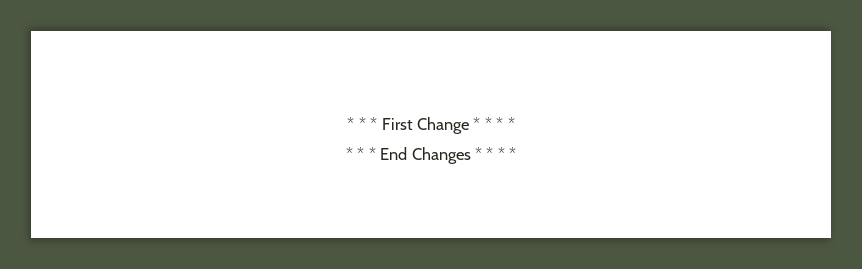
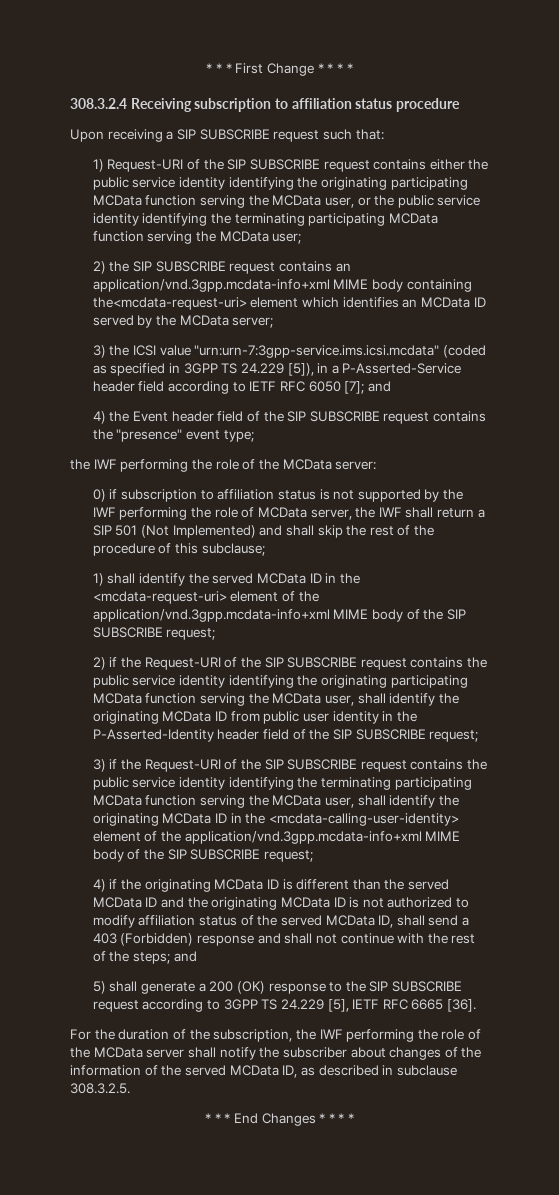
+ 308.3.2.4 Receiving subscription to affiliation status procedure
+ Upon receiving a SIP SUBSCRIBE request such that:
+ 1) Request-URI of the SIP SUBSCRIBE request contains either the public service identity identifying the originating participating MCData function serving the MCData user, or the public service identity identifying the terminating participating MCData function serving the MCData user;
+ 2) the SIP SUBSCRIBE request contains an application/vnd.3gpp.mcdata-info+xml MIME body containing the<mcdata-request-uri> element which identifies an MCData ID served by the MCData server;
+ 3) the ICSI value "urn:urn-7:3gpp-service.ims.icsi.mcdata" (coded as specified in 3GPP TS 24.229 [5]), in a P-Asserted-Service header field according to IETF RFC 6050 [7]; and
+ 4) the Event header field of the SIP SUBSCRIBE request contains the "presence" event type;
+ the IWF performing the role of the MCData server:
+ 0) if subscription to affiliation status is not supported by the IWF performing the role of MCData server, the IWF shall return a SIP 501 (Not Implemented) and shall skip the rest of the procedure of this subclause;
+ 1) shall identify the served MCData ID in the <mcdata-request-uri> element of the application/vnd.3gpp.mcdata-info+xml MIME body of the SIP SUBSCRIBE request;
+ 2) if the Request-URI of the SIP SUBSCRIBE request contains the public service identity identifying the originating participating MCData function serving the MCData user, shall identify the originating MCData ID from public user identity in the P-Asserted-Identity header field of the SIP SUBSCRIBE request;
+ 3) if the Request-URI of the SIP SUBSCRIBE request contains the public service identity identifying the terminating participating MCData function serving the MCData user, shall identify the originating MCData ID in the <mcdata-calling-user-identity> element of the application/vnd.3gpp.mcdata-info+xml MIME body of the SIP SUBSCRIBE request;
+ 4) if the originating MCData ID is different than the served MCData ID and the originating MCData ID is not authorized to modify affiliation status of the served MCData ID, shall send a 403 (Forbidden) response and shall not continue with the rest of the steps; and
+ 5) shall generate a 200 (OK) response to the SIP SUBSCRIBE request according to 3GPP TS 24.229 [5], IETF RFC 6665 [36].
+ For the duration of the subscription, the IWF performing the role of the MCData server shall notify the subscriber about changes of the information of the served MCData ID, as described in subclause 308.3.2.5.

